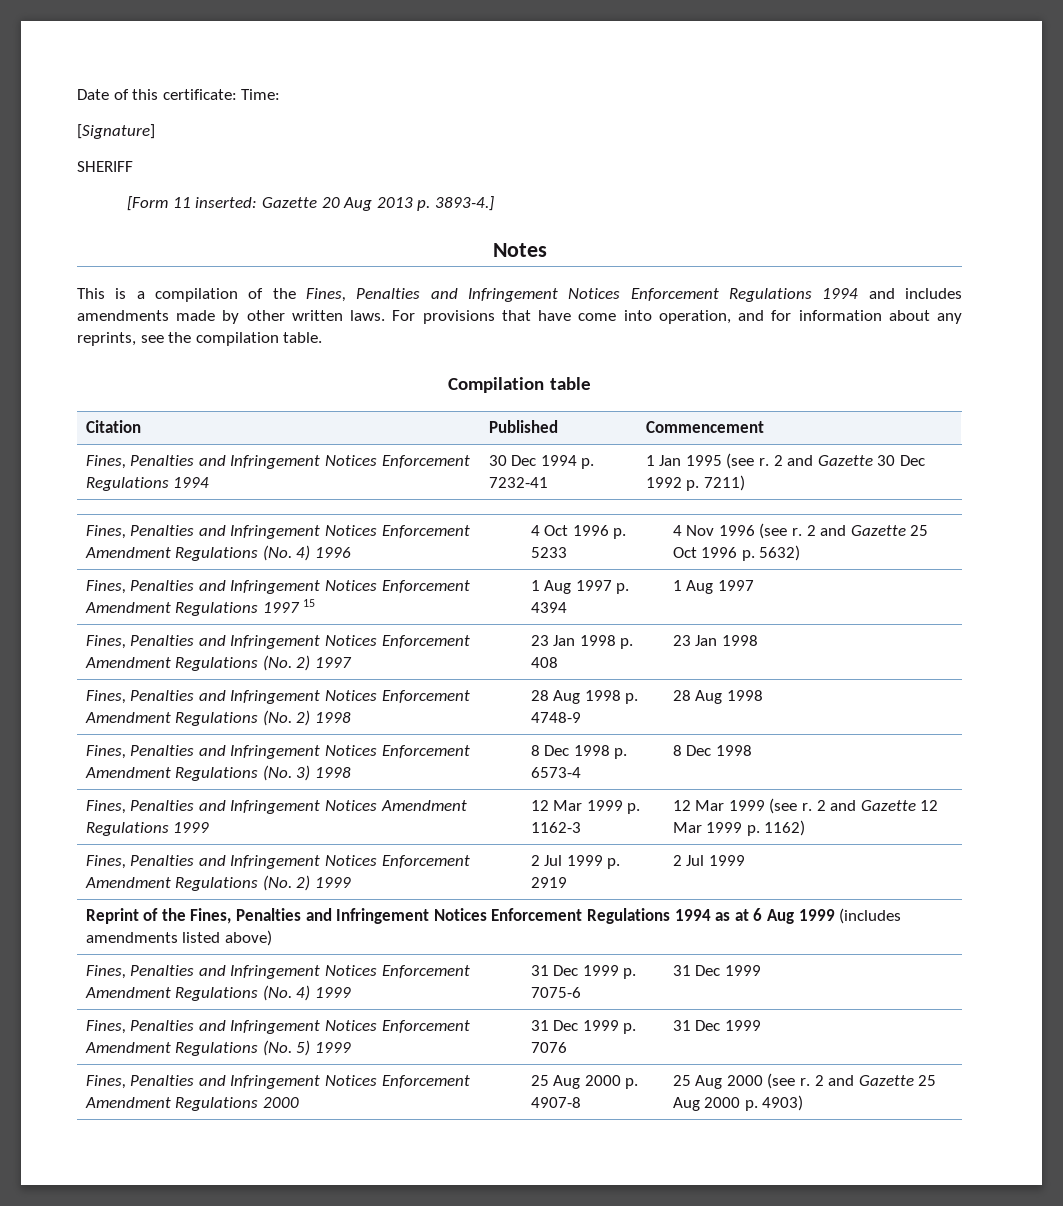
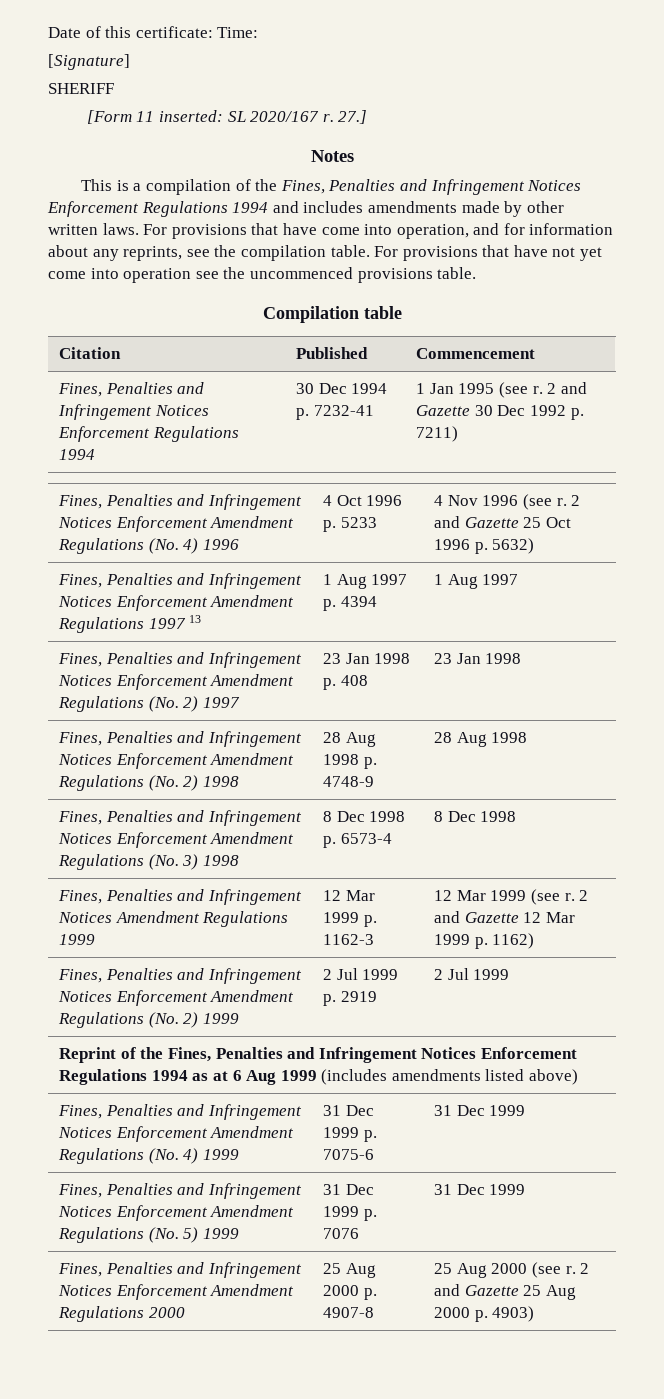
- [Form 11 inserted: Gazette 20 Aug 2013 p. 3893-4.]
+ [Form 11 inserted: SL 2020/167 r. 27.]
+ For provisions that have not yet come into operation see the uncommenced provisions table.
- Fines, Penalties and Infringement Notices Enforcement Amendment Regulations 1997 15 | 1 Aug 1997 p. 4394 | 1 Aug 1997
+ Fines, Penalties and Infringement Notices Enforcement Amendment Regulations 1997 13 | 1 Aug 1997 p. 4394 | 1 Aug 1997

